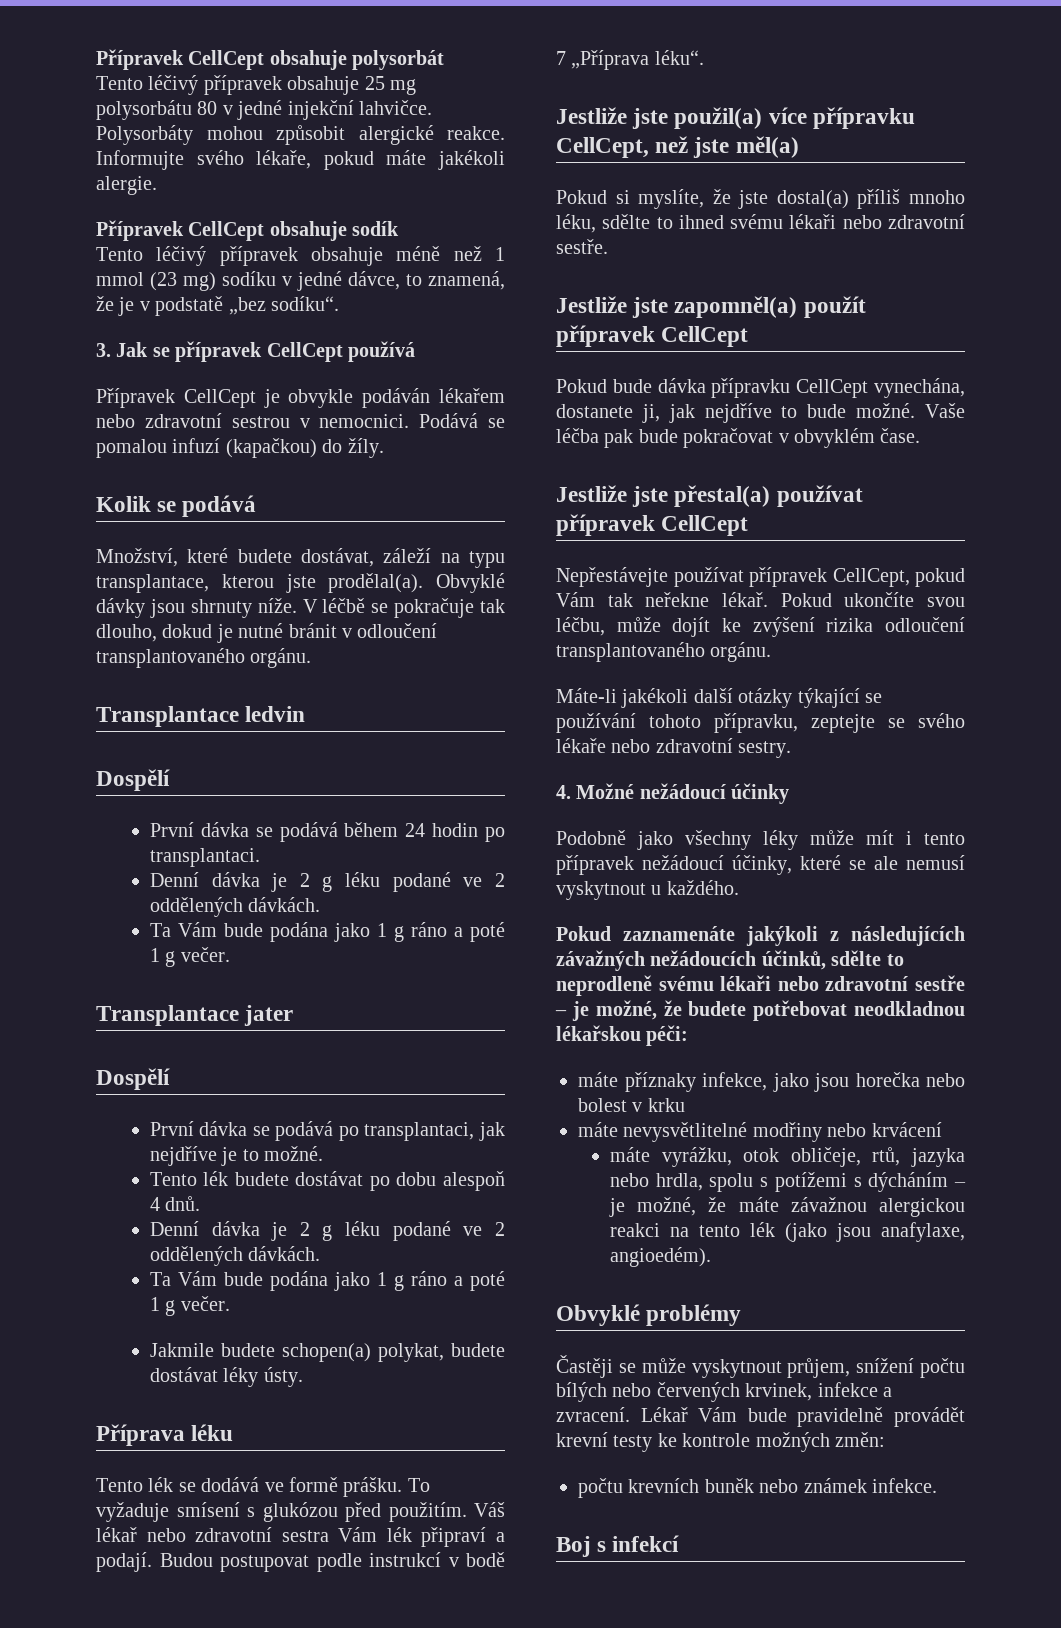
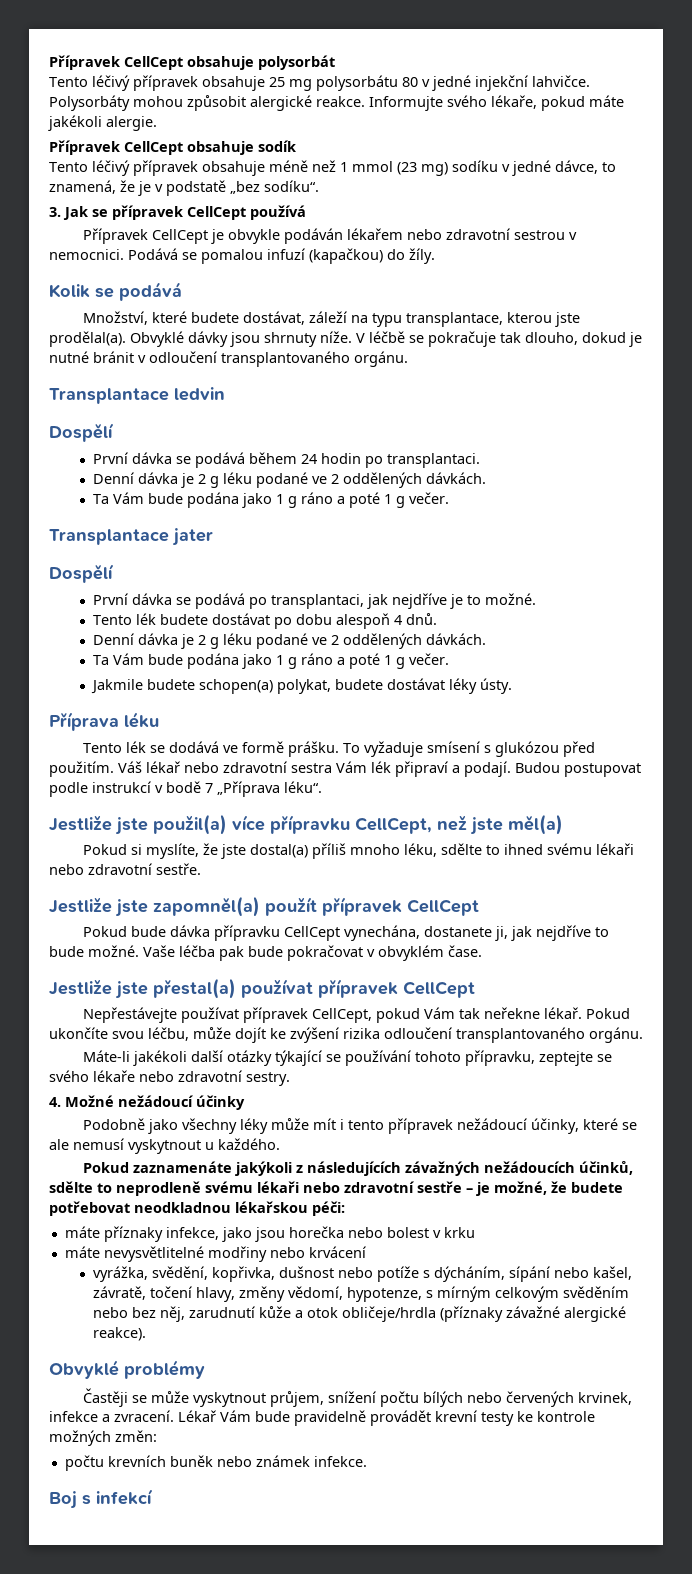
- máte vyrážku, otok obličeje, rtů, jazyka nebo hrdla, spolu s potížemi s dýcháním – je možné, že máte závažnou alergickou reakci na tento lék (jako jsou anafylaxe, angioedém).
+ vyrážka, svědění, kopřivka, dušnost nebo potíže s dýcháním, sípání nebo kašel, závratě, točení hlavy, změny vědomí, hypotenze, s mírným celkovým svěděním nebo bez něj, zarudnutí kůže a otok obličeje/hrdla (příznaky závažné alergické reakce).

